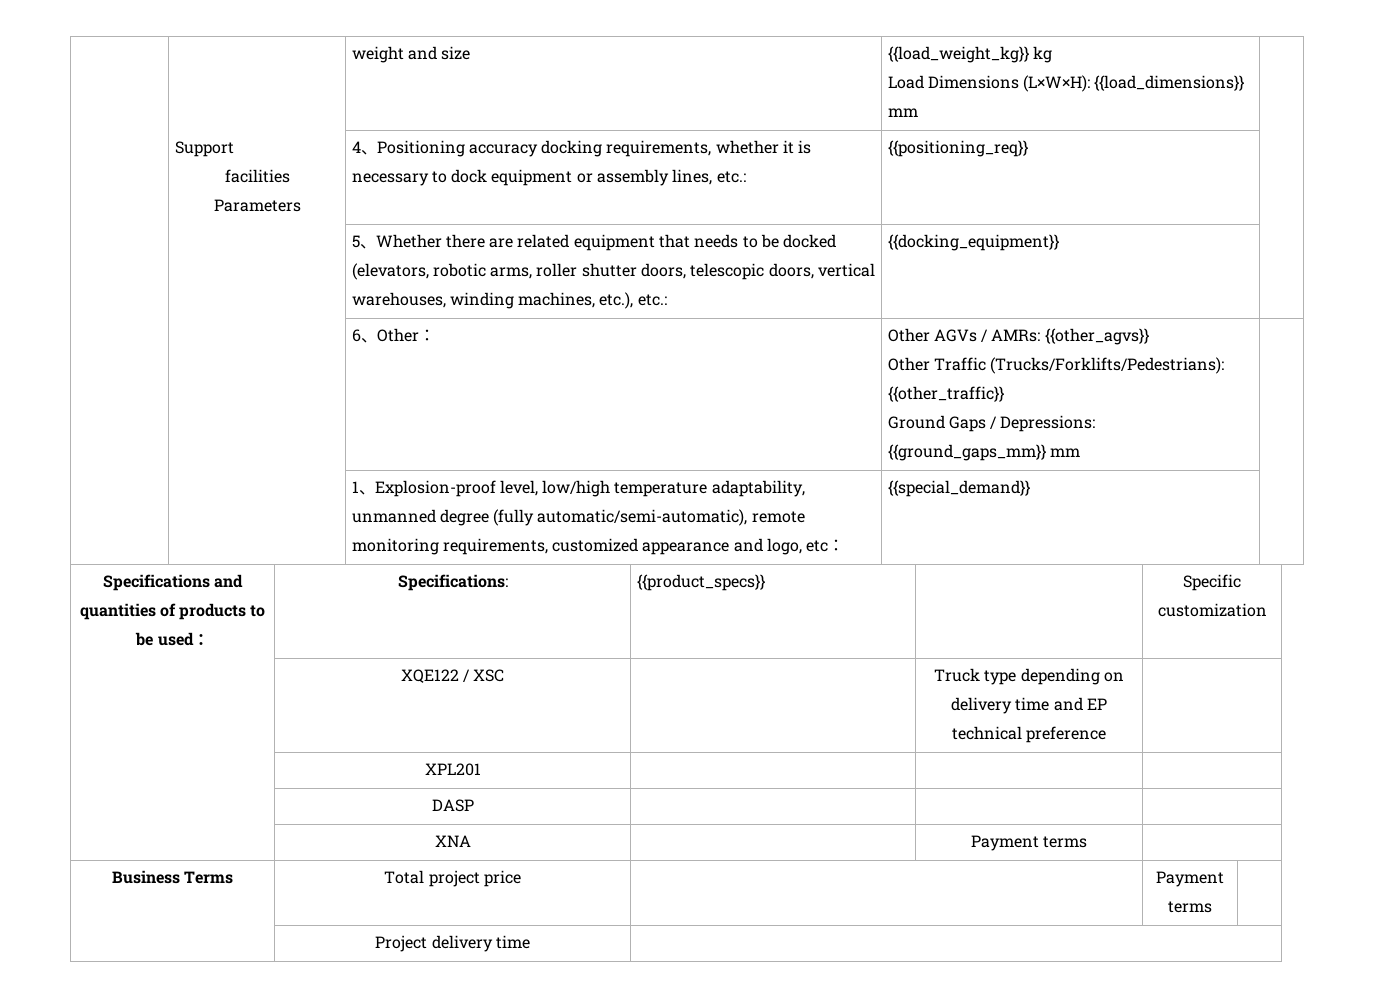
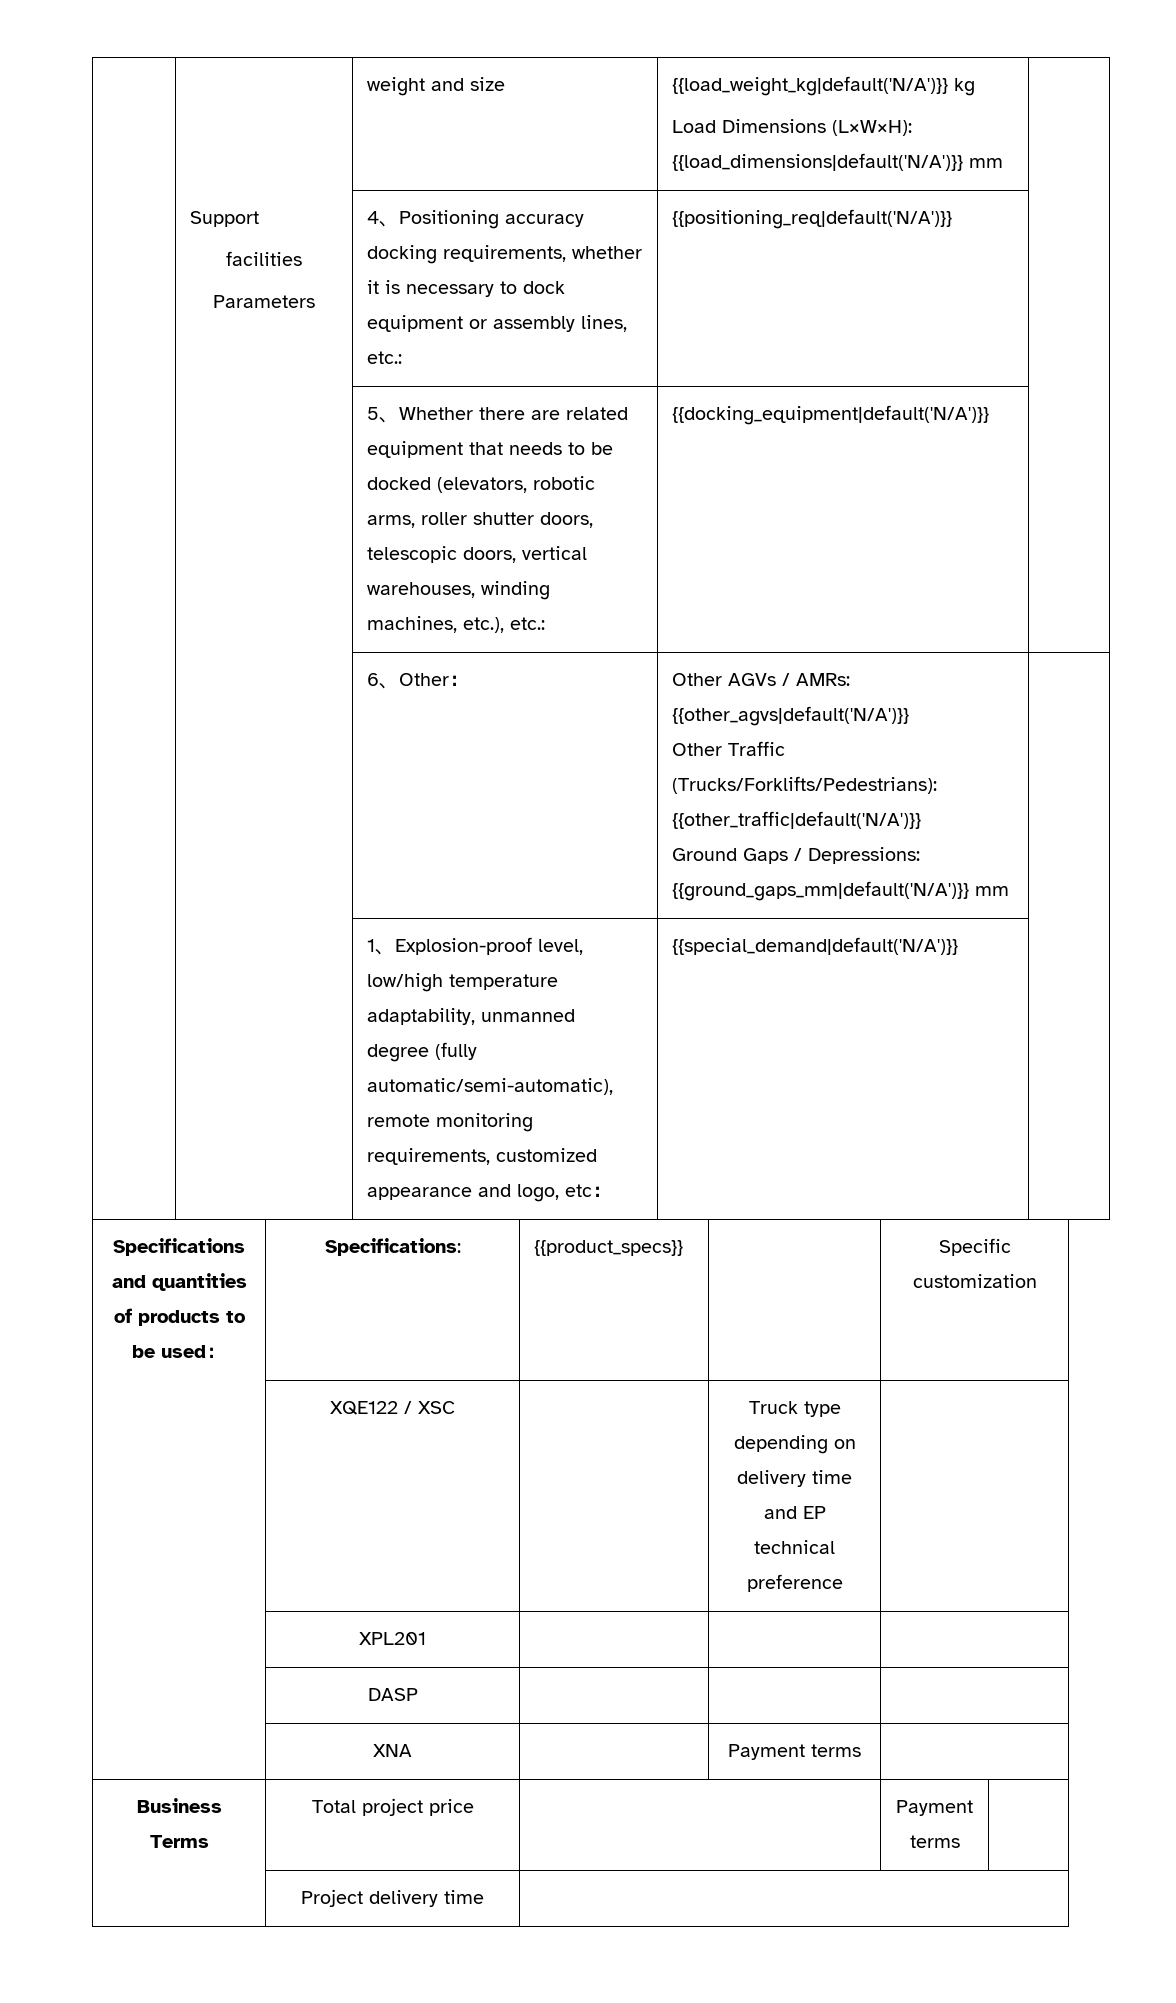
- | | weight and size | {{load_weight_kg}} kg
- Load Dimensions (L×W×H): {{load_dimensions}} mm |
+ | | weight and size | {{load_weight_kg|default('N/A')}} kg
+ Load Dimensions (L×W×H): {{load_dimensions|default('N/A')}} mm |
  | Support
  facilities
- Parameters | 4、Positioning accuracy docking requirements, whether it is necessary to dock equipment or assembly lines, etc.: | {{positioning_req}} |
+ Parameters | 4、Positioning accuracy docking requirements, whether it is necessary to dock equipment or assembly lines, etc.: | {{positioning_req|default('N/A')}} |
- | | 5、Whether there are related equipment that needs to be docked (elevators, robotic arms, roller shutter doors, telescopic doors, vertical warehouses, winding machines, etc.), etc.: | {{docking_equipment}} |
+ | | 5、Whether there are related equipment that needs to be docked (elevators, robotic arms, roller shutter doors, telescopic doors, vertical warehouses, winding machines, etc.), etc.: | {{docking_equipment|default('N/A')}} |
- | | 6、Other： | Other AGVs / AMRs: {{other_agvs}}
- Other Traffic (Trucks/Forklifts/Pedestrians): {{other_traffic}}
- Ground Gaps / Depressions: {{ground_gaps_mm}} mm |
+ | | 6、Other： | Other AGVs / AMRs: {{other_agvs|default('N/A')}}
+ Other Traffic (Trucks/Forklifts/Pedestrians): {{other_traffic|default('N/A')}}
+ Ground Gaps / Depressions: {{ground_gaps_mm|default('N/A')}} mm |
- | | 1、Explosion-proof level, low/high temperature adaptability, unmanned degree (fully automatic/semi-automatic), remote monitoring requirements, customized appearance and logo, etc： | {{special_demand}} |
+ | | 1、Explosion-proof level, low/high temperature adaptability, unmanned degree (fully automatic/semi-automatic), remote monitoring requirements, customized appearance and logo, etc： | {{special_demand|default('N/A')}} |

